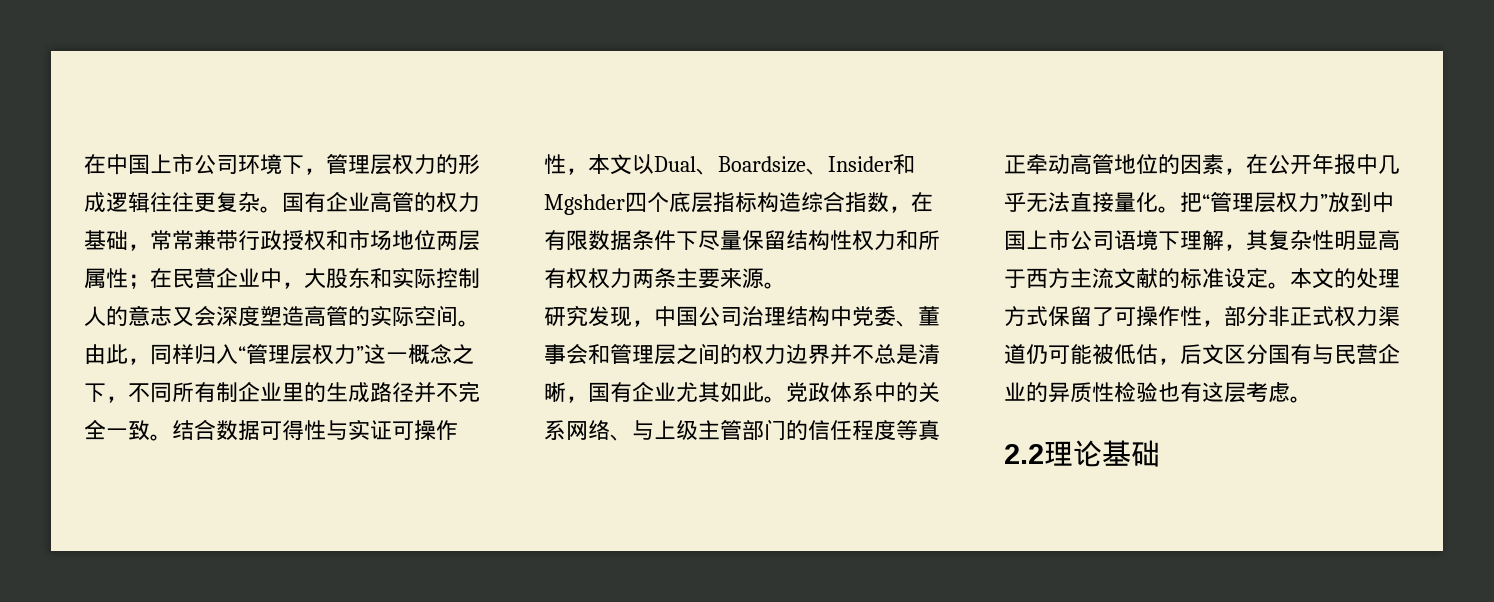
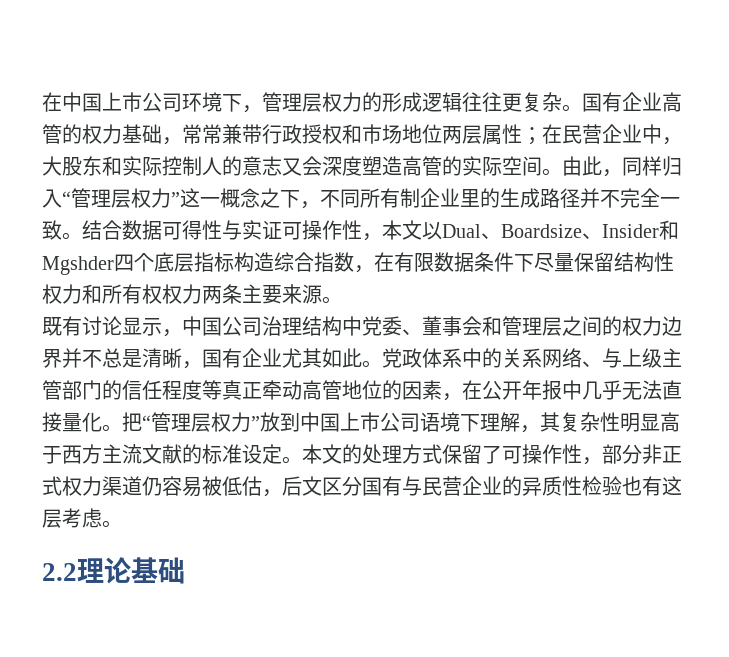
- 研究发现，中国公司治理结构中党委、董事会和管理层之间的权力边界并不总是清晰，国有企业尤其如此。
+ 既有讨论显示，中国公司治理结构中党委、董事会和管理层之间的权力边界并不总是清晰，国有企业尤其如此。
- 本文的处理方式保留了可操作性，部分非正式权力渠道仍可能被低估，后文区分国有与民营企业的异质性检验也有这层考虑。
+ 本文的处理方式保留了可操作性，部分非正式权力渠道仍容易被低估，后文区分国有与民营企业的异质性检验也有这层考虑。

